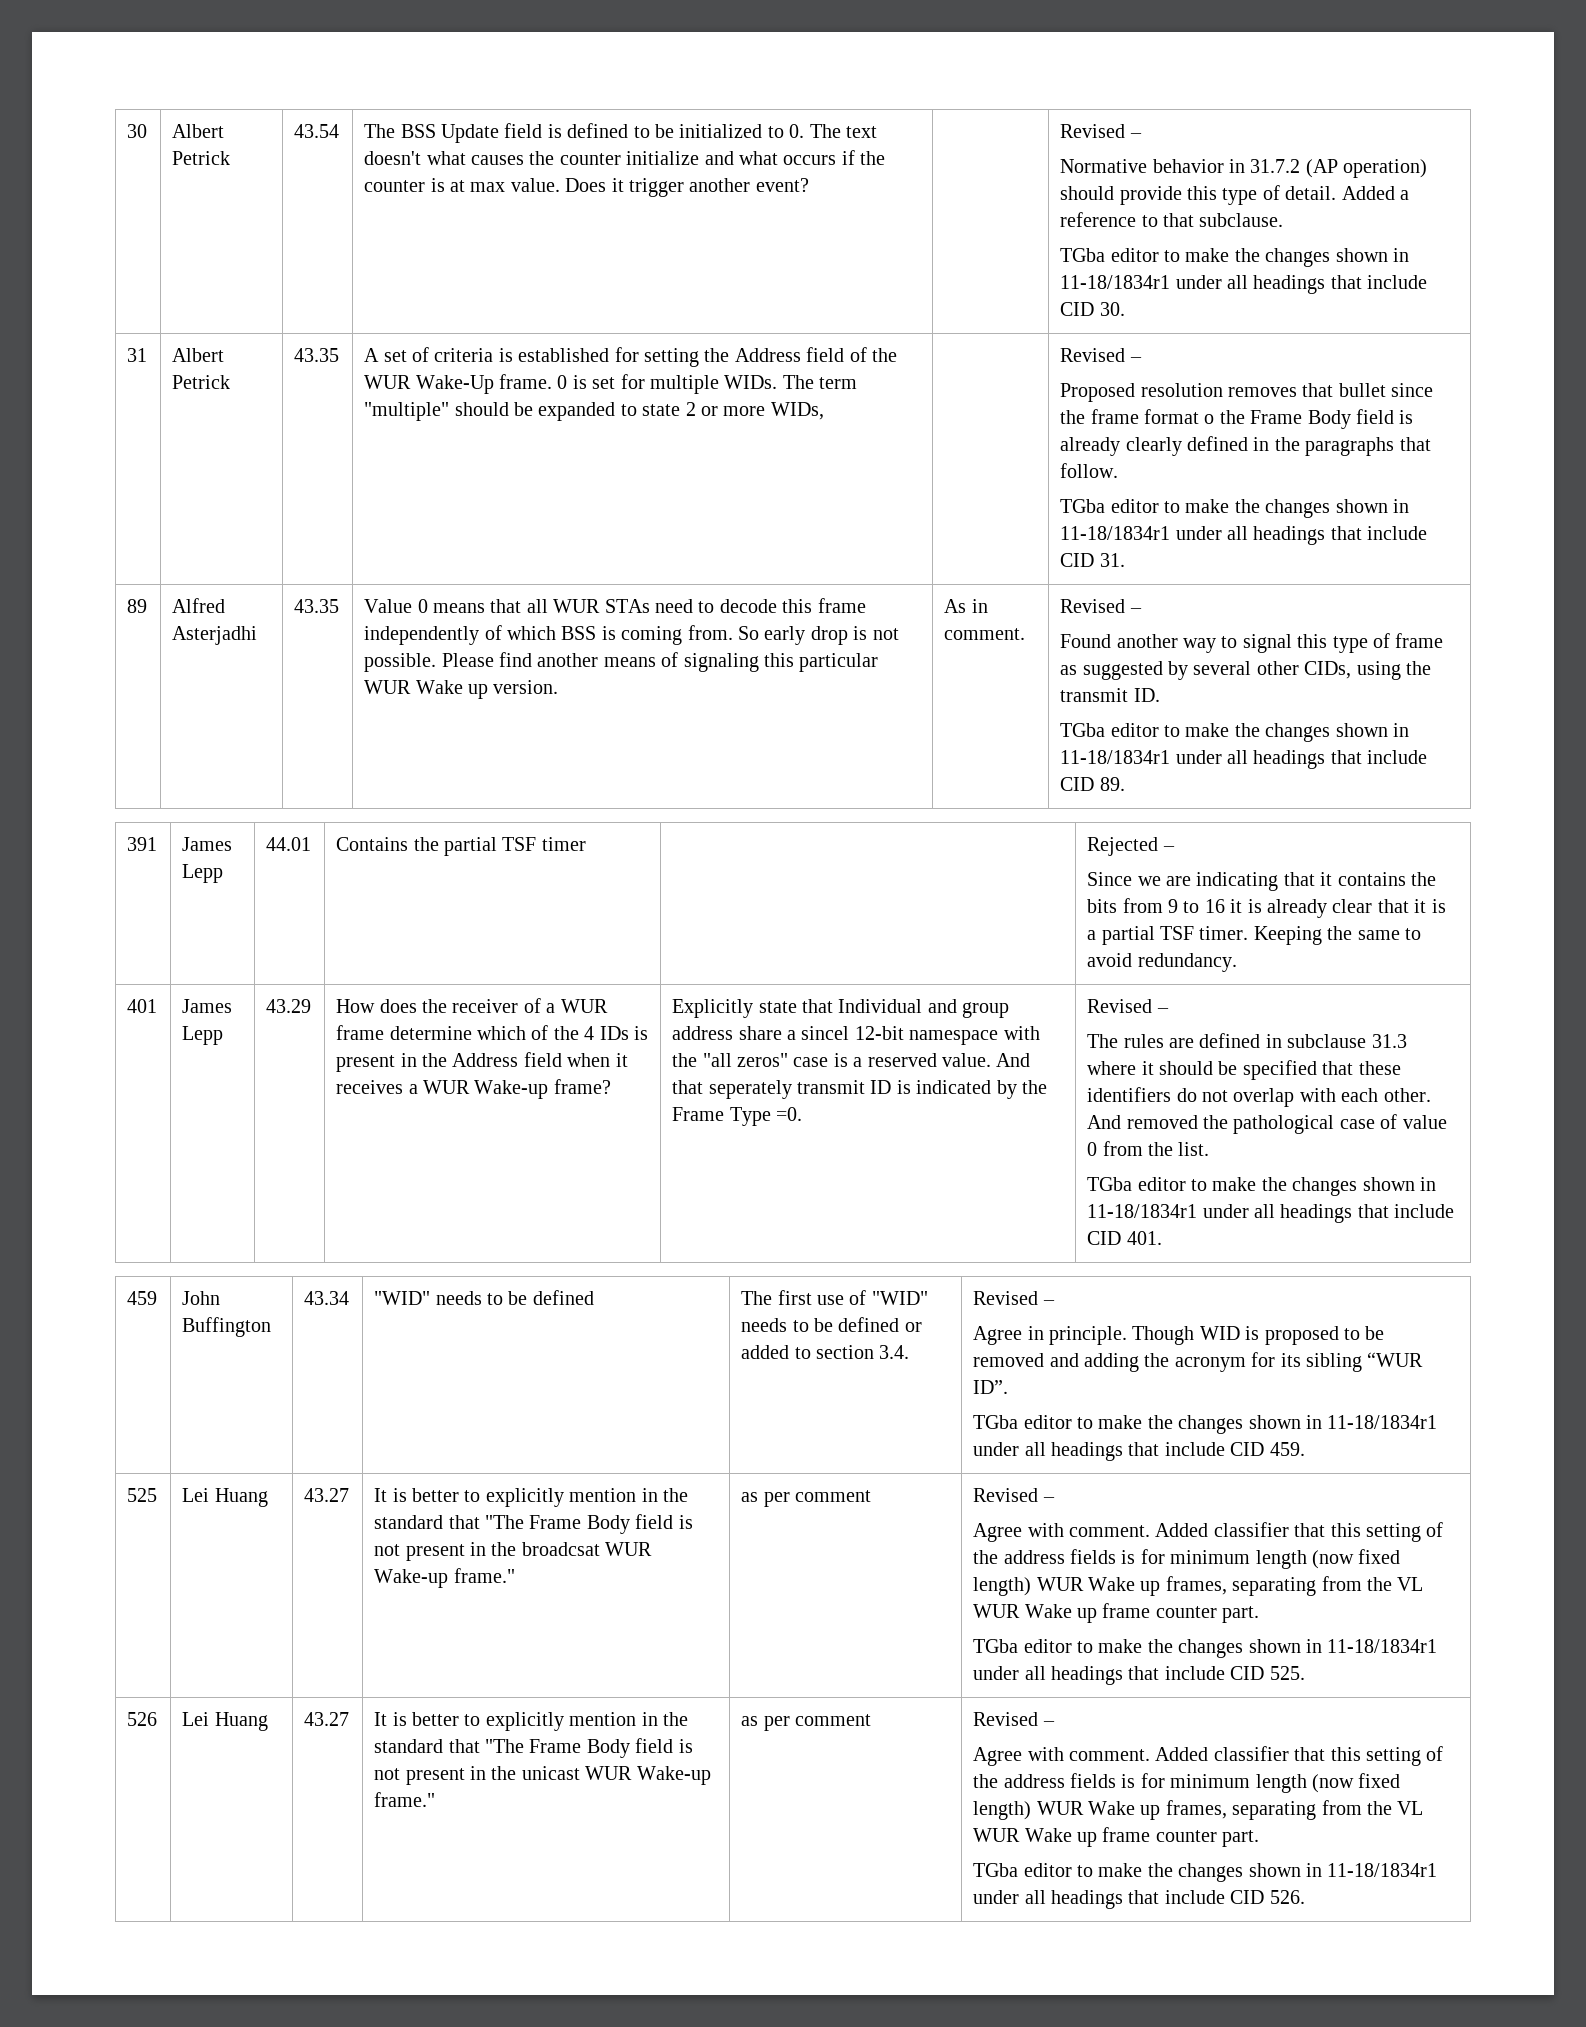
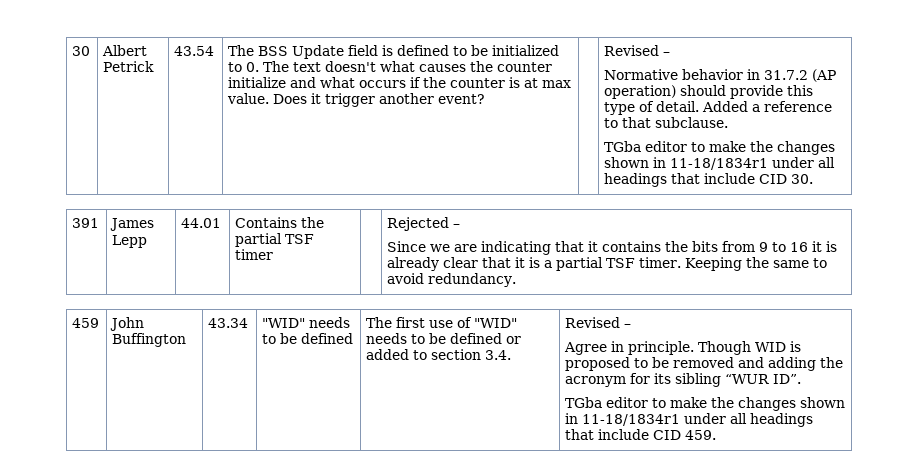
- 31 | Albert Petrick | 43.35 | A set of criteria is established for setting the Address field of the WUR Wake-Up frame. 0 is set for multiple WIDs. The term "multiple" should be expanded to state 2 or more WIDs, | | Revised –
- Proposed resolution removes that bullet since the frame format o the Frame Body field is already clearly defined in the paragraphs that follow.
- TGba editor to make the changes shown in 11-18/1834r1 under all headings that include CID 31.
- 89 | Alfred Asterjadhi | 43.35 | Value 0 means that all WUR STAs need to decode this frame independently of which BSS is coming from. So early drop is not possible. Please find another means of signaling this particular WUR Wake up version. | As in comment. | Revised –
- Found another way to signal this type of frame as suggested by several other CIDs, using the transmit ID.
- TGba editor to make the changes shown in 11-18/1834r1 under all headings that include CID 89.
- 401 | James Lepp | 43.29 | How does the receiver of a WUR frame determine which of the 4 IDs is present in the Address field when it receives a WUR Wake-up frame? | Explicitly state that Individual and group address share a sincel 12-bit namespace with the "all zeros" case is a reserved value. And that seperately transmit ID is indicated by the Frame Type =0. | Revised –
- The rules are defined in subclause 31.3 where it should be specified that these identifiers do not overlap with each other. And removed the pathological case of value 0 from the list.
- TGba editor to make the changes shown in 11-18/1834r1 under all headings that include CID 401.
- 525 | Lei Huang | 43.27 | It is better to explicitly mention in the standard that "The Frame Body field is not present in the broadcsat WUR Wake-up frame." | as per comment | Revised –
- Agree with comment. Added classifier that this setting of the address fields is for minimum length (now fixed length) WUR Wake up frames, separating from the VL WUR Wake up frame counter part.
- TGba editor to make the changes shown in 11-18/1834r1 under all headings that include CID 525.
- 526 | Lei Huang | 43.27 | It is better to explicitly mention in the standard that "The Frame Body field is not present in the unicast WUR Wake-up frame." | as per comment | Revised –
- Agree with comment. Added classifier that this setting of the address fields is for minimum length (now fixed length) WUR Wake up frames, separating from the VL WUR Wake up frame counter part.
- TGba editor to make the changes shown in 11-18/1834r1 under all headings that include CID 526.

